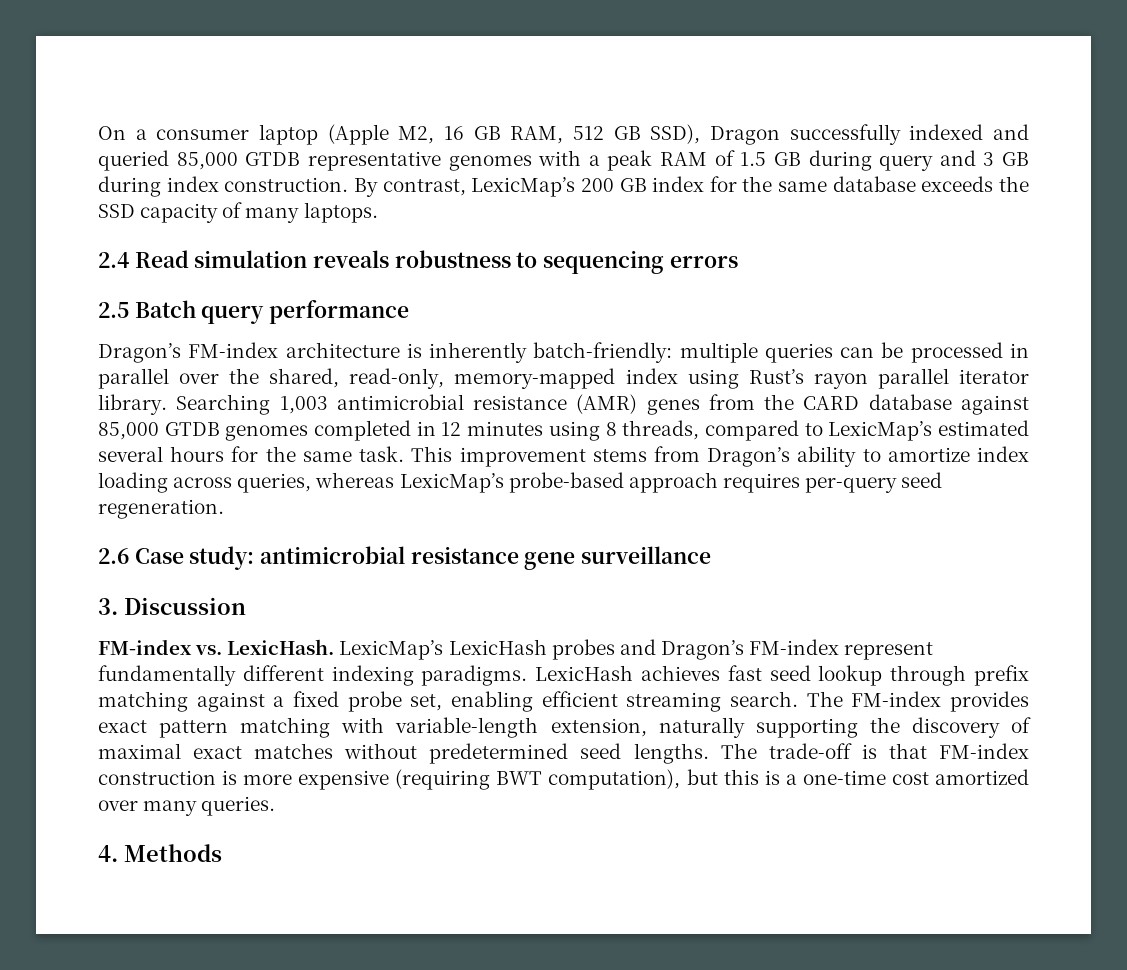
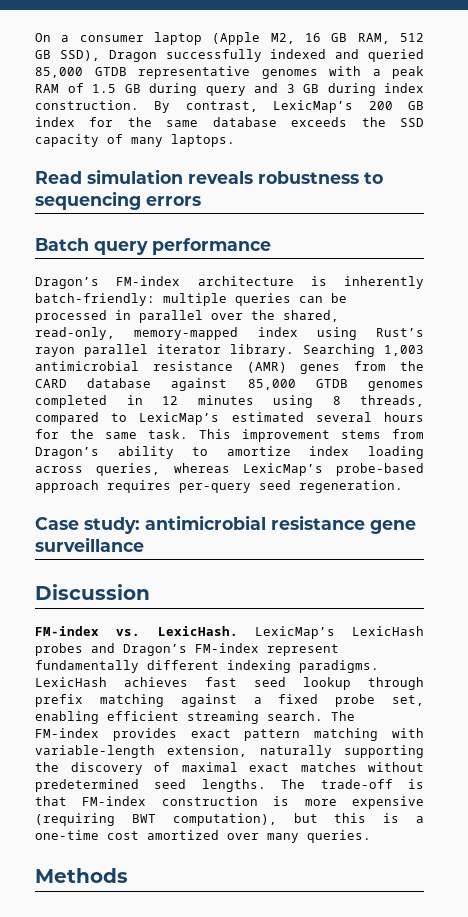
- 2.4 Read simulation reveals robustness to sequencing errors
+ Read simulation reveals robustness to sequencing errors
- 2.5 Batch query performance
+ Batch query performance
- 2.6 Case study: antimicrobial resistance gene surveillance
+ Case study: antimicrobial resistance gene surveillance
- 3. Discussion
+ Discussion
- 4. Methods
+ Methods

